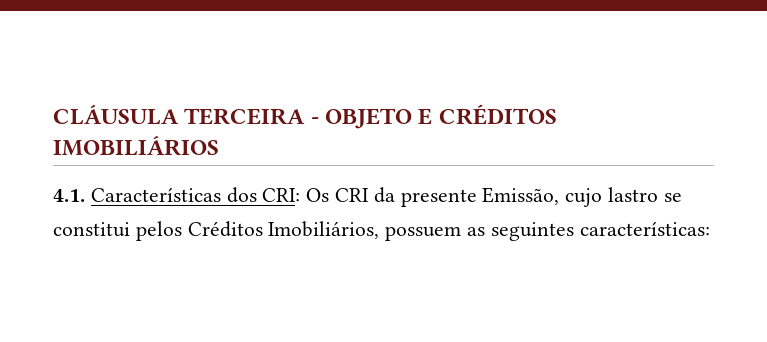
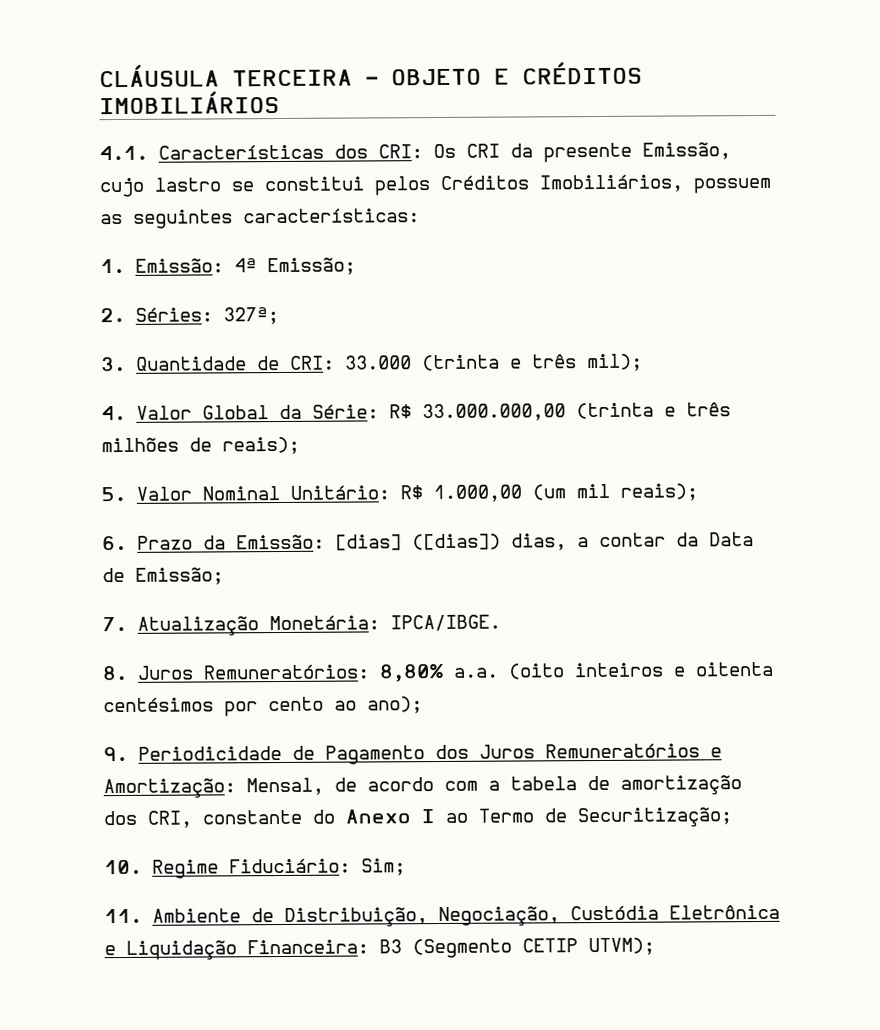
+ 1. Emissão: 4ª Emissão;
+ 2. Séries: 327ª;
+ 3. Quantidade de CRI: 33.000 (trinta e três mil);
+ 4. Valor Global da Série: R$ 33.000.000,00 (trinta e três milhões de reais);
+ 5. Valor Nominal Unitário: R$ 1.000,00 (um mil reais);
+ 6. Prazo da Emissão: [dias] ([dias]) dias, a contar da Data de Emissão;
+ 7. Atualização Monetária: IPCA/IBGE.
+ 8. Juros Remuneratórios: 8,80% a.a. (oito inteiros e oitenta centésimos por cento ao ano);
+ 9. Periodicidade de Pagamento dos Juros Remuneratórios e Amortização: Mensal, de acordo com a tabela de amortização dos CRI, constante do Anexo I ao Termo de Securitização;
+ 10. Regime Fiduciário: Sim;
+ 11. Ambiente de Distribuição, Negociação, Custódia Eletrônica e Liquidação Financeira: B3 (Segmento CETIP UTVM);

